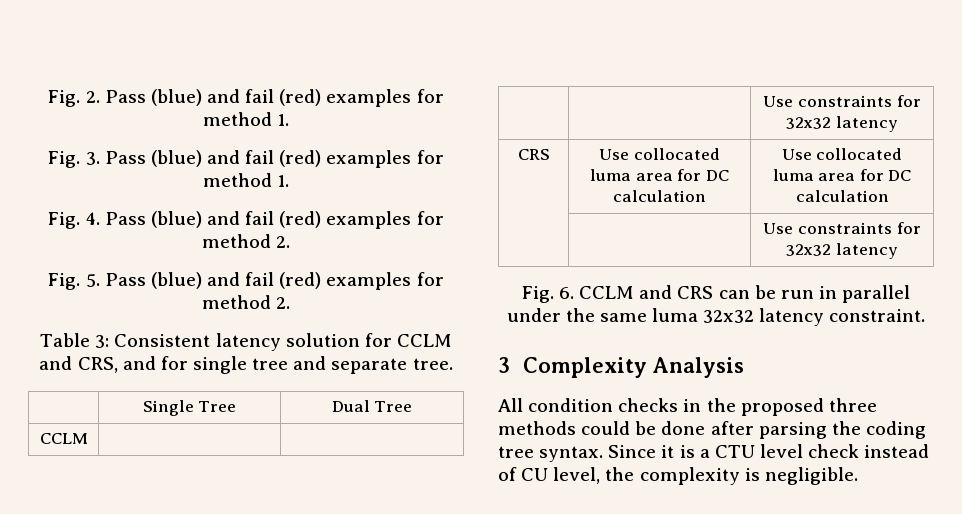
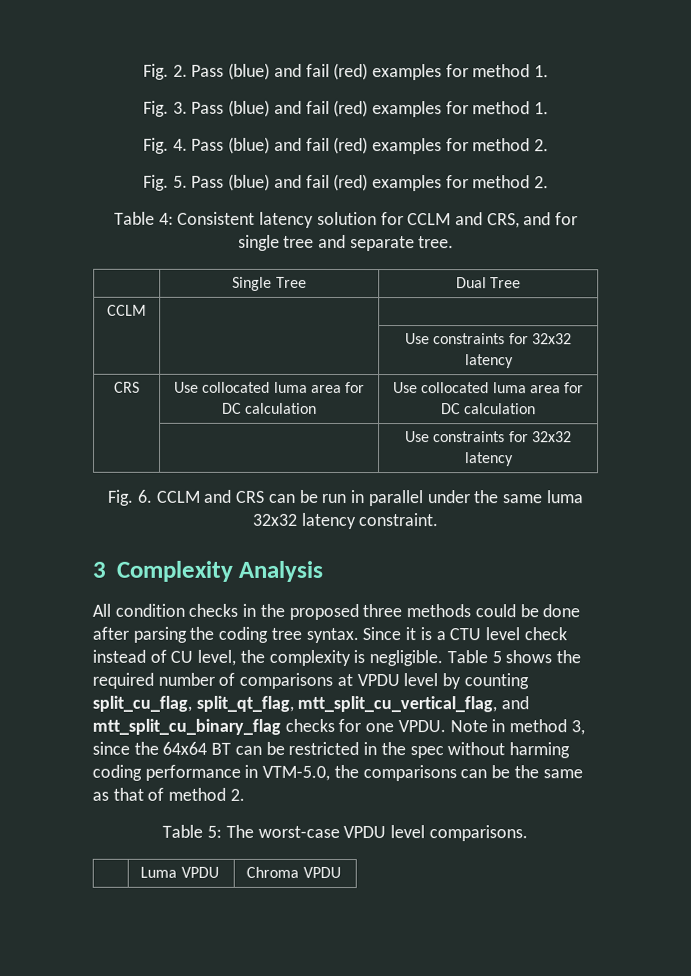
- Table 3: Consistent latency solution for CCLM and CRS, and for single tree and separate tree.
+ Table 4: Consistent latency solution for CCLM and CRS, and for single tree and separate tree.
+ Table 5 shows the required number of comparisons at VPDU level by counting split_cu_flag, split_qt_flag, mtt_split_cu_vertical_flag, and mtt_split_cu_binary_flag checks for one VPDU. Note in method 3, since the 64x64 BT can be restricted in the spec without harming coding performance in VTM-5.0, the comparisons can be the same as that of method 2.
+ Table 5: The worst-case VPDU level comparisons.
+ | Luma VPDU | Chroma VPDU

